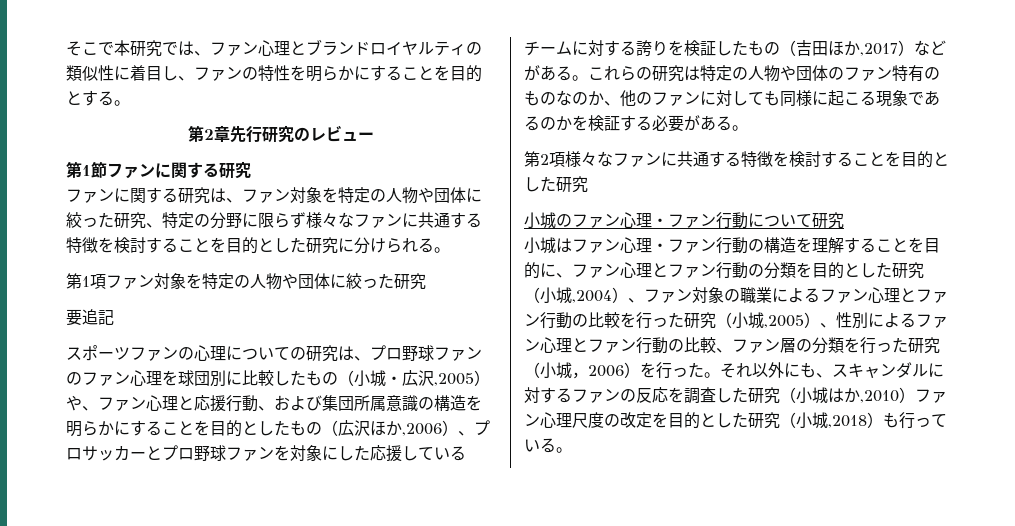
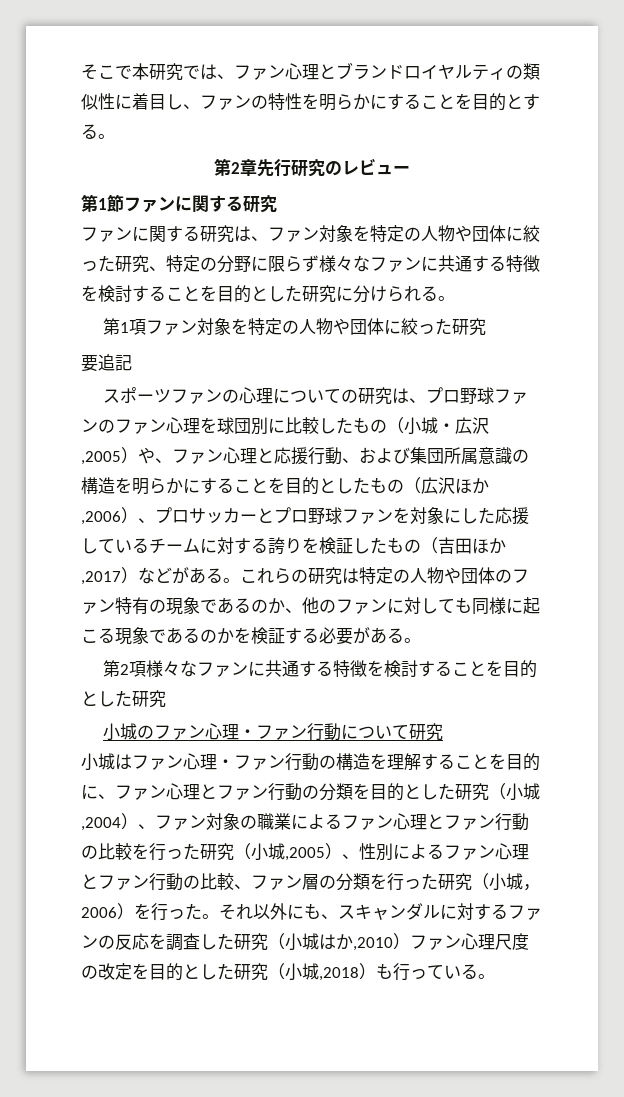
- これらの研究は特定の人物や団体のファン特有のものなのか、他のファンに対しても同様に起こる現象であるのかを検証する必要がある。
+ これらの研究は特定の人物や団体のファン特有の現象であるのか、他のファンに対しても同様に起こる現象であるのかを検証する必要がある。

